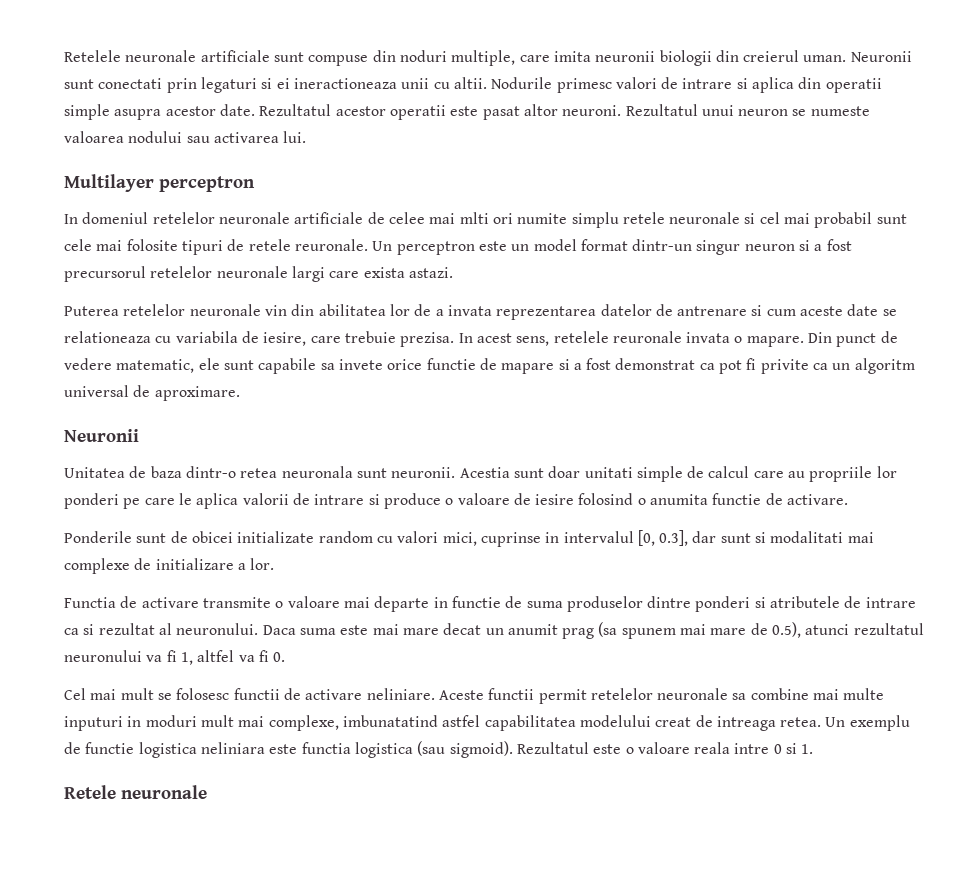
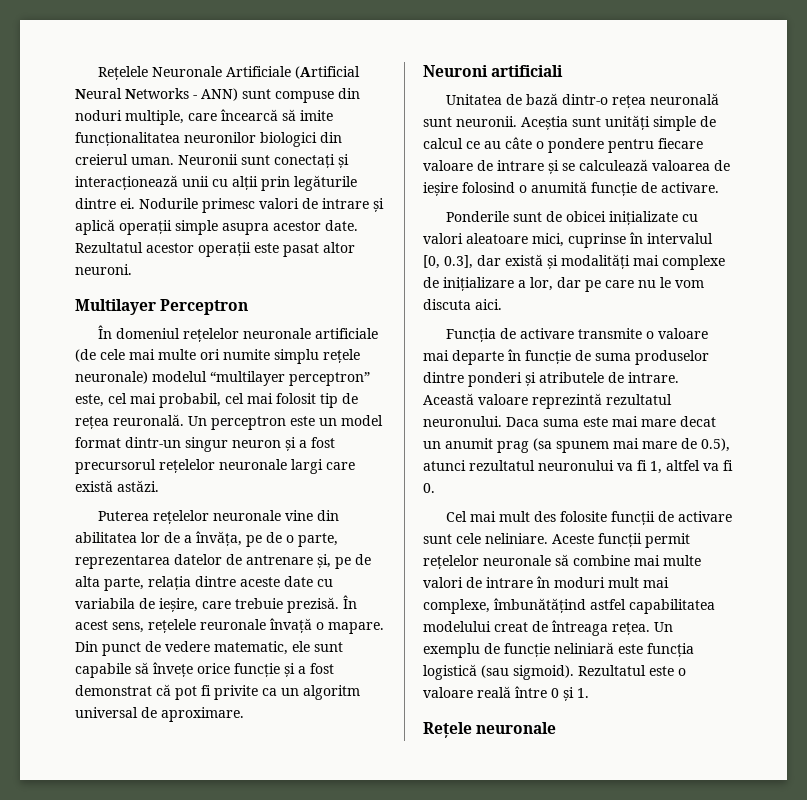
- Retelele neuronale artificiale sunt compuse din noduri multiple, care imita neuronii biologii din creierul uman.
+ Rețelele Neuronale Artificiale (Artificial Neural Networks - ANN) sunt compuse din noduri multiple, care încearcă să imite funcționalitatea neuronilor biologici din creierul uman.
- Neuronii sunt conectati prin legaturi si ei ineractioneaza unii cu altii.
+ Neuronii sunt conectați și interacționează unii cu alții prin legăturile dintre ei.
- Nodurile primesc valori de intrare si aplica din operatii simple asupra acestor date.
+ Nodurile primesc valori de intrare și aplică operații simple asupra acestor date.
- Rezultatul acestor operatii este pasat altor neuroni. Rezultatul unui neuron se numeste valoarea nodului sau activarea lui.
- Multilayer perceptron
- In domeniul retelelor neuronale artificiale de celee mai mlti ori numite simplu retele neuronale si cel mai probabil sunt cele mai folosite tipuri de retele reuronale.
+ Rezultatul acestor operații este pasat altor neuroni.
+ Multilayer Perceptron
+ În domeniul rețelelor neuronale artificiale (de cele mai multe ori numite simplu rețele neuronale) modelul “multilayer perceptron” este, cel mai probabil, cel mai folosit tip de rețea reuronală.
- Un perceptron este un model format dintr-un singur neuron si a fost precursorul retelelor neuronale largi care exista astazi.
+ Un perceptron este un model format dintr-un singur neuron și a fost precursorul rețelelor neuronale largi care există astăzi.
- Puterea retelelor neuronale vin din abilitatea lor de a invata reprezentarea datelor de antrenare si cum aceste date se relationeaza cu variabila de iesire, care trebuie prezisa. In acest sens, retelele reuronale invata o mapare.
+ Puterea rețelelor neuronale vine din abilitatea lor de a învăța, pe de o parte, reprezentarea datelor de antrenare și, pe de alta parte, relația dintre aceste date cu variabila de ieșire, care trebuie prezisă. În acest sens, rețelele reuronale învață o mapare.
- Din punct de vedere matematic, ele sunt capabile sa invete orice functie de mapare si a fost demonstrat ca pot fi privite ca un algoritm universal de aproximare.
- Neuronii
+ Din punct de vedere matematic, ele sunt capabile să învețe orice funcție și a fost demonstrat că pot fi privite ca un algoritm universal de aproximare.
+ Neuroni artificiali
- Unitatea de baza dintr-o retea neuronala sunt neuronii. Acestia sunt doar unitati simple de calcul care au propriile lor ponderi pe care le aplica valorii de intrare si produce o valoare de iesire folosind o anumita functie de activare.
+ Unitatea de bază dintr-o rețea neuronală sunt neuronii. Aceștia sunt unități simple de calcul ce au câte o pondere pentru fiecare valoare de intrare și se calculează valoarea de ieșire folosind o anumită funcție de activare.
- Ponderile sunt de obicei initializate random cu valori mici, cuprinse in intervalul [0, 0.3], dar sunt si modalitati mai complexe de initializare a lor.
- Functia de activare transmite o valoare mai departe in functie de suma produselor dintre ponderi si atributele de intrare ca si rezultat al neuronului.
+ Ponderile sunt de obicei inițializate cu valori aleatoare mici, cuprinse în intervalul [0, 0.3], dar există și modalități mai complexe de inițializare a lor, dar pe care nu le vom discuta aici.
+ Funcția de activare transmite o valoare mai departe în funcție de suma produselor dintre ponderi și atributele de intrare. Această valoare reprezintă rezultatul neuronului.
- Cel mai mult se folosesc functii de activare neliniare. Aceste functii permit retelelor neuronale sa combine mai multe inputuri in moduri mult mai complexe, imbunatatind astfel capabilitatea modelului creat de intreaga retea.
+ Cel mai mult des folosite funcții de activare sunt cele neliniare. Aceste funcții permit rețelelor neuronale să combine mai multe valori de intrare în moduri mult mai complexe, îmbunătățind astfel capabilitatea modelului creat de întreaga rețea.
- Un exemplu de functie logistica neliniara este functia logistica (sau sigmoid).
+ Un exemplu de funcție neliniară este funcția logistică (sau sigmoid).
- Rezultatul este o valoare reala intre 0 si 1.
+ Rezultatul este o valoare reală între 0 și 1.
- Retele neuronale
+ Rețele neuronale

